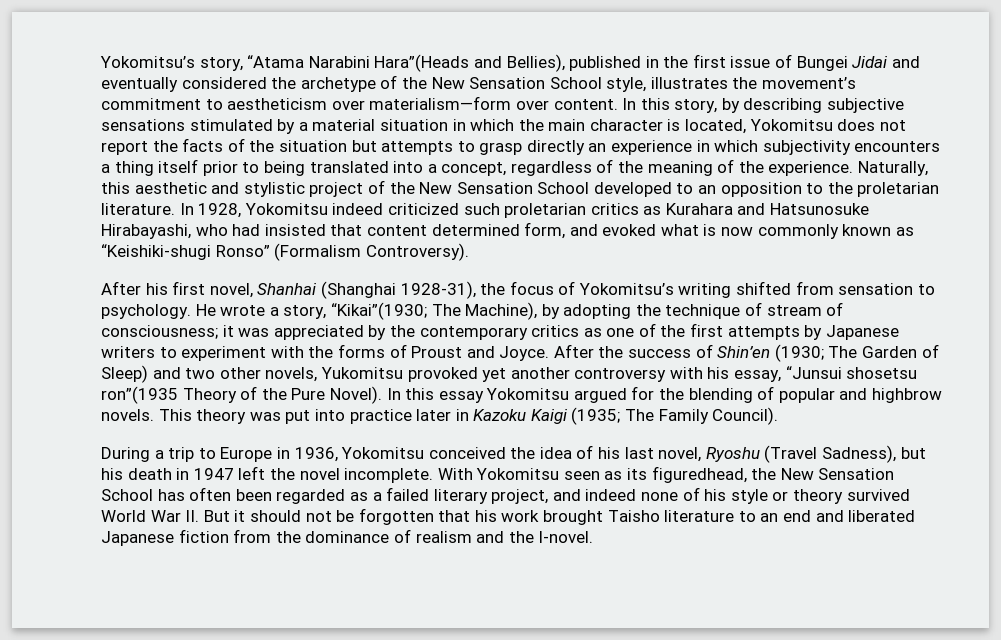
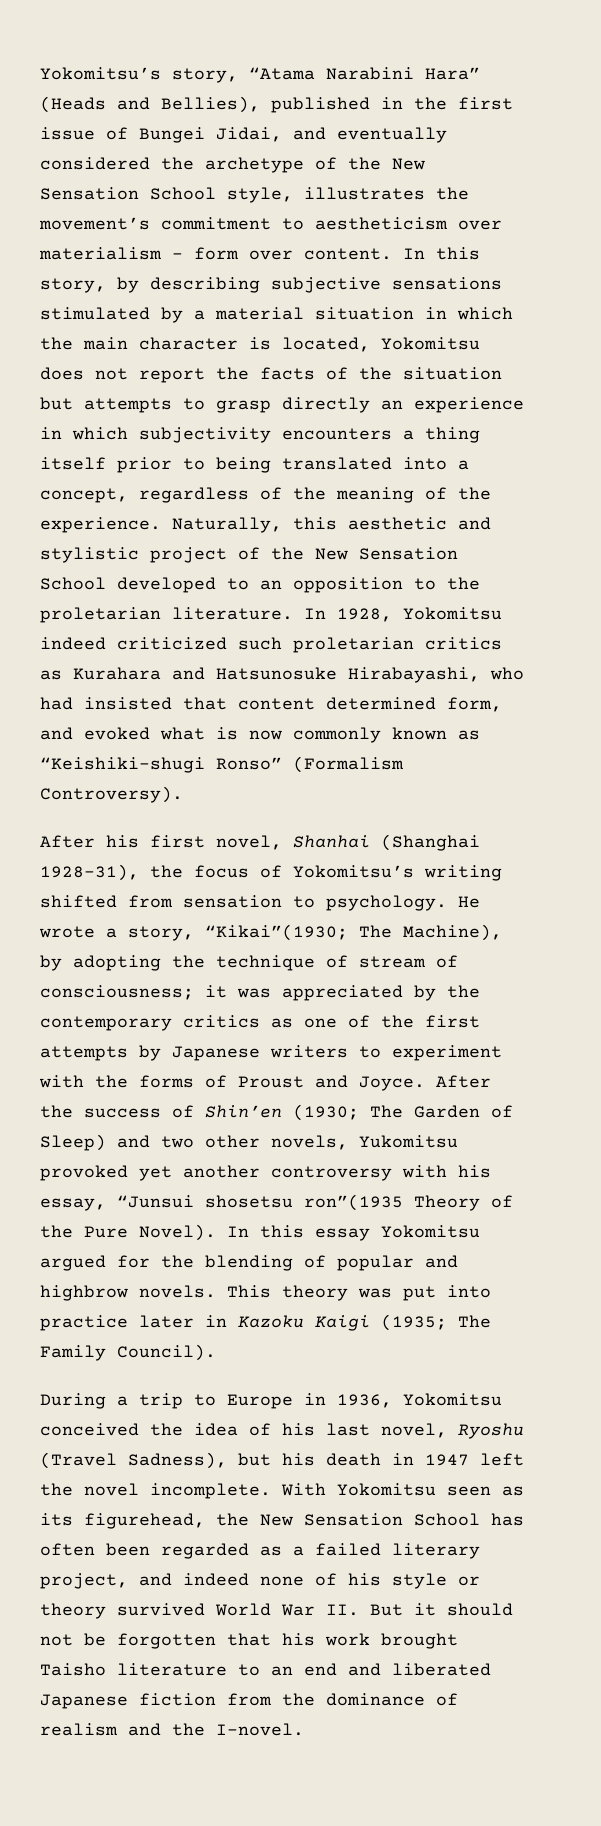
- Yokomitsu’s story, “Atama Narabini Hara”(Heads and Bellies), published in the first issue of Bungei Jidai and eventually considered the archetype of the New Sensation School style, illustrates the movement’s commitment to aestheticism over materialism—form over content.
+ Yokomitsu’s story, “Atama Narabini Hara” (Heads and Bellies), published in the first issue of Bungei Jidai, and eventually considered the archetype of the New Sensation School style, illustrates the movement’s commitment to aestheticism over materialism – form over content.
- With Yokomitsu seen as its figuredhead, the New Sensation School has often been regarded as a failed literary project, and indeed none of his style or theory survived World War II. But it should not be forgotten that his work brought Taisho literature to an end and liberated Japanese fiction from the dominance of realism and the I-novel.
+ With Yokomitsu seen as its figurehead, the New Sensation School has often been regarded as a failed literary project, and indeed none of his style or theory survived World War II. But it should not be forgotten that his work brought Taisho literature to an end and liberated Japanese fiction from the dominance of realism and the I-novel.

